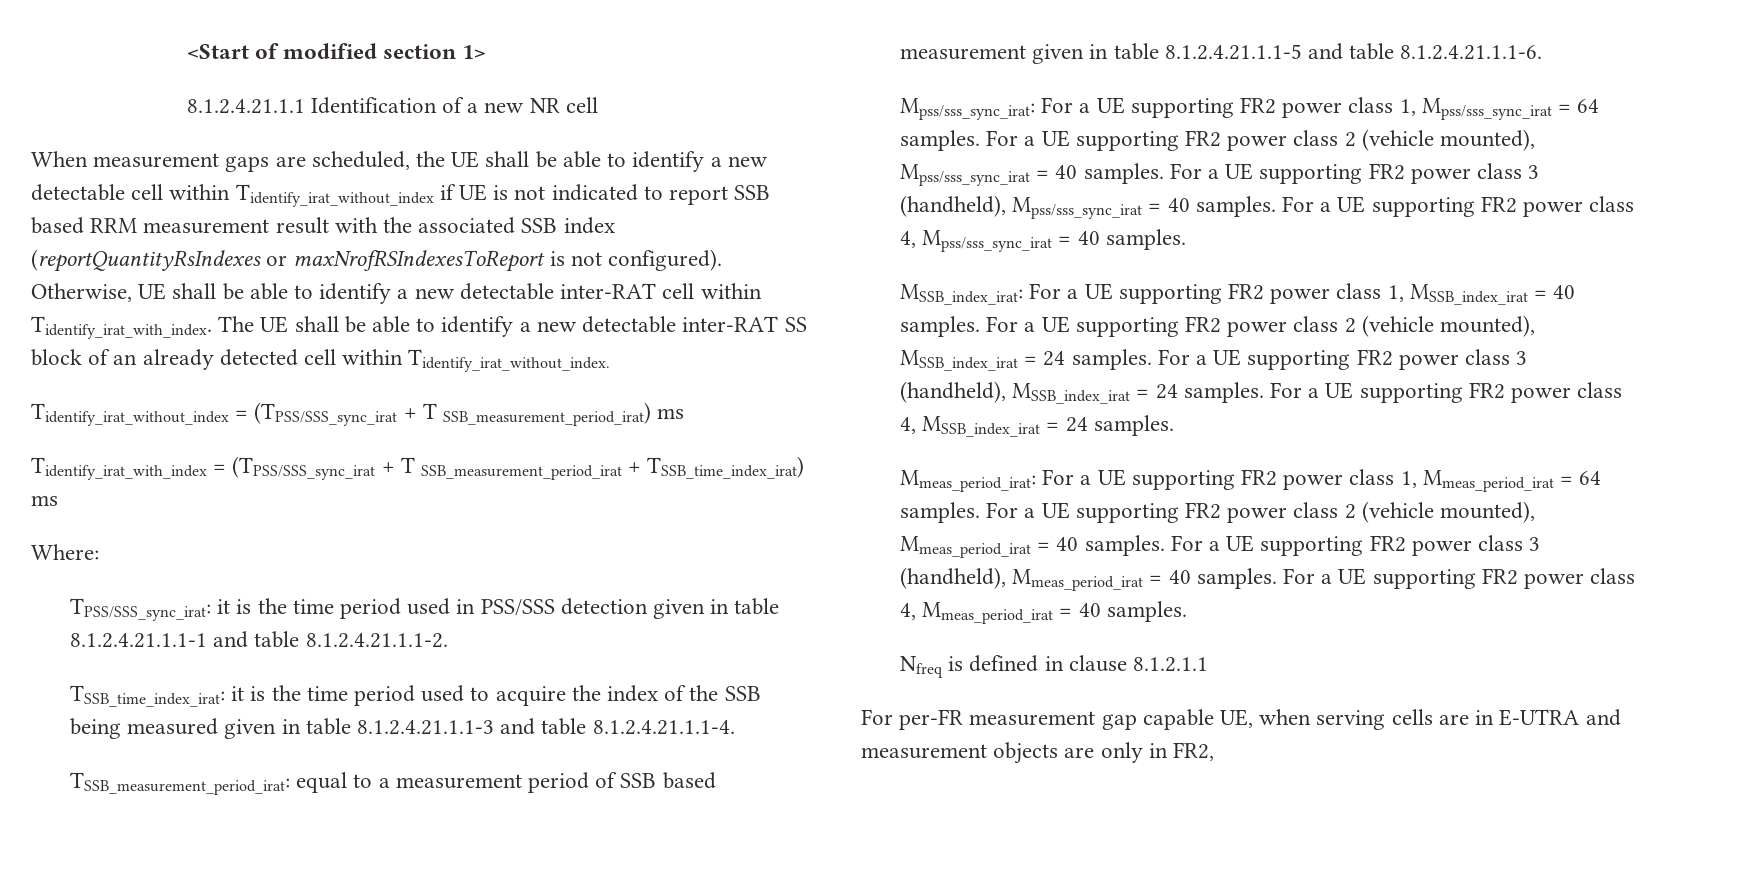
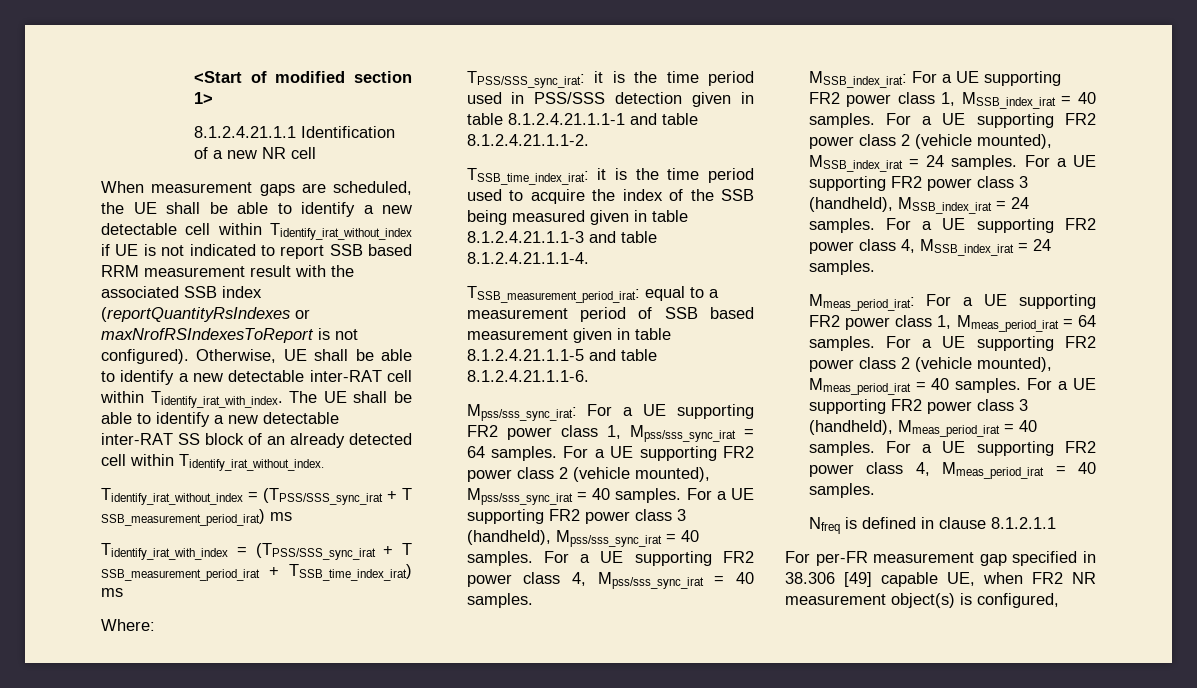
- For per-FR measurement gap capable UE, when serving cells are in E-UTRA and measurement objects are only in FR2,
+ For per-FR measurement gap specified in 38.306 [49] capable UE, when FR2 NR measurement object(s) is configured,

